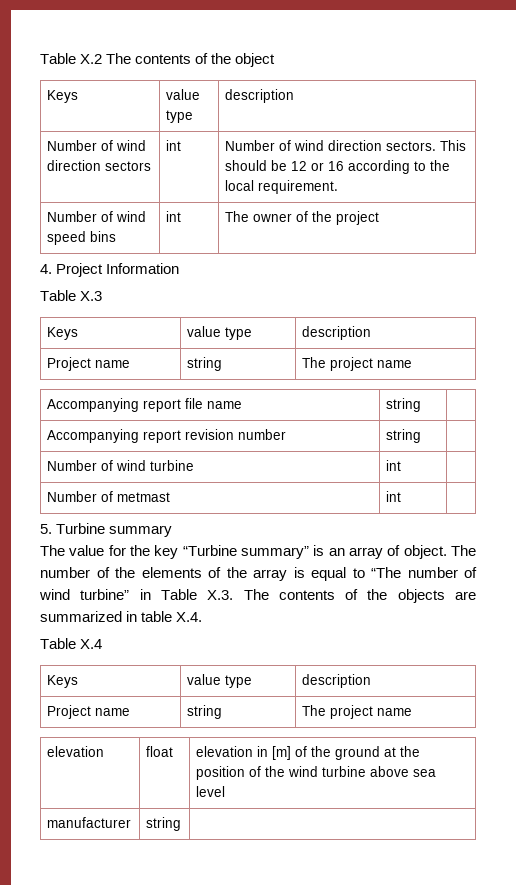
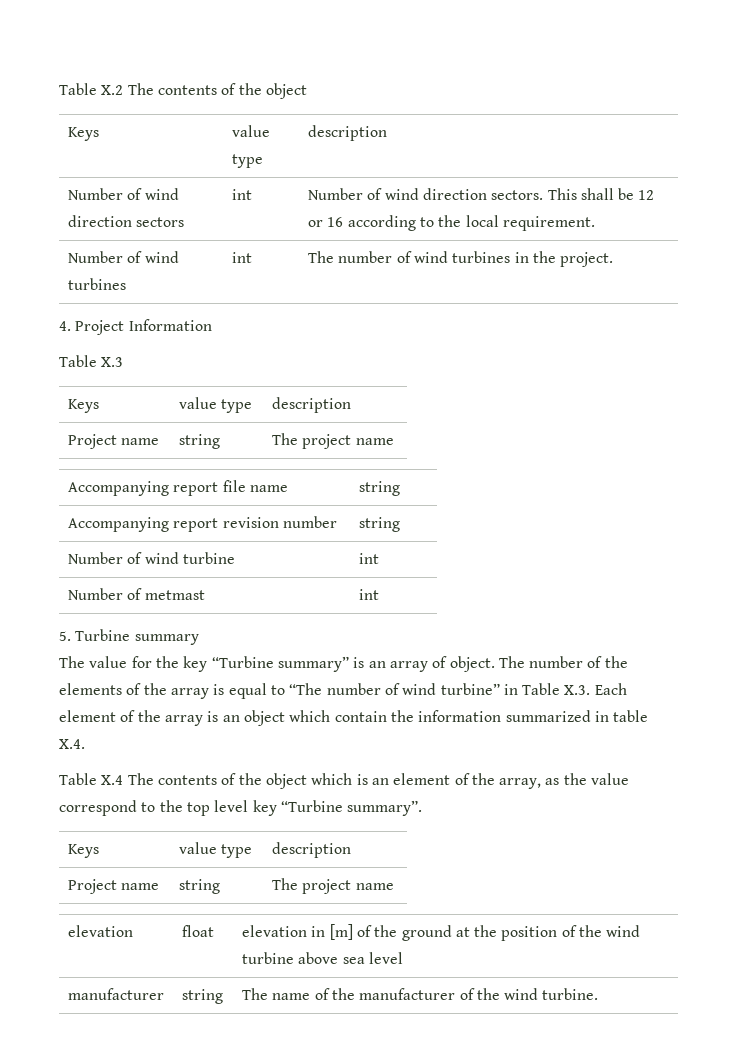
- Number of wind direction sectors | int | Number of wind direction sectors. This should be 12 or 16 according to the local requirement.
+ Number of wind direction sectors | int | Number of wind direction sectors. This shall be 12 or 16 according to the local requirement.
- Number of wind speed bins | int | The owner of the project
+ Number of wind turbines | int | The number of wind turbines in the project.
- The number of the elements of the array is equal to “The number of wind turbine” in Table X.3. The contents of the objects are summarized in table X.4.
+ The number of the elements of the array is equal to “The number of wind turbine” in Table X.3. Each element of the array is an object which contain the information summarized in table X.4.
- Table X.4
+ Table X.4 The contents of the object which is an element of the array, as the value correspond to the top level key “Turbine summary”.
- manufacturer | string |
+ manufacturer | string | The name of the manufacturer of the wind turbine.

